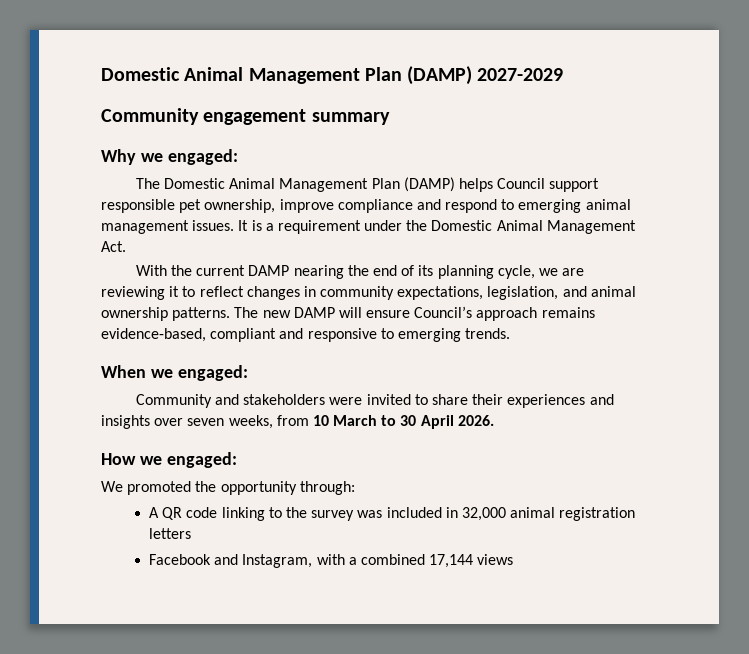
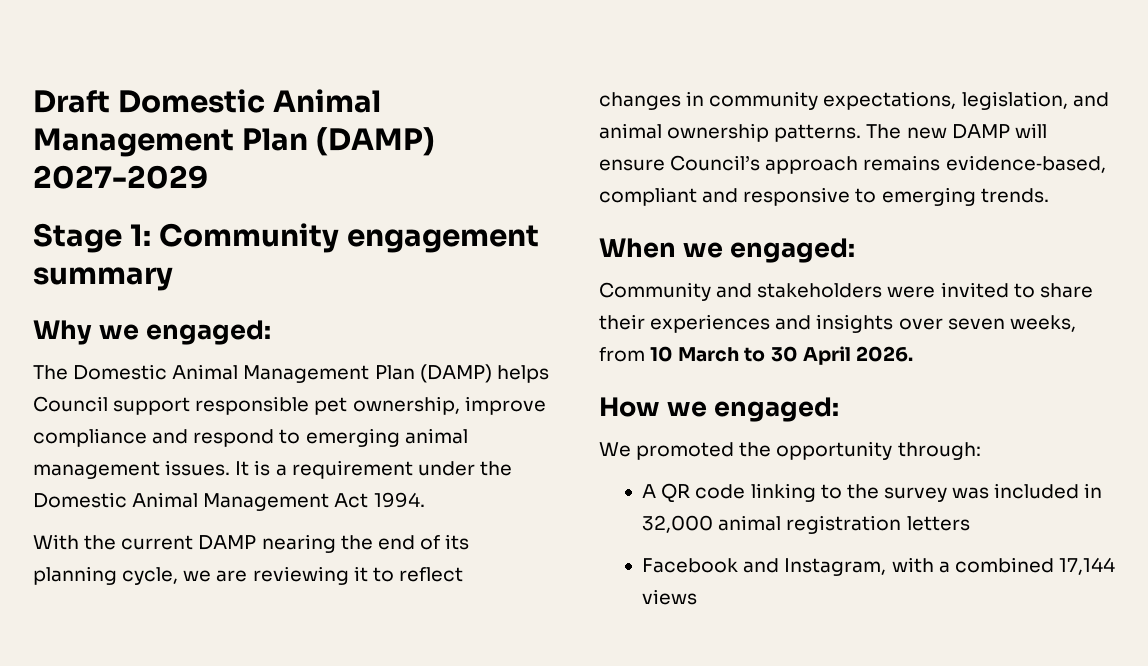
- Domestic Animal Management Plan (DAMP) 2027-2029
+ Draft Domestic Animal Management Plan (DAMP) 2027-2029
- Community engagement summary
+ Stage 1: Community engagement summary
- It is a requirement under the Domestic Animal Management Act.
+ It is a requirement under the Domestic Animal Management Act 1994.

